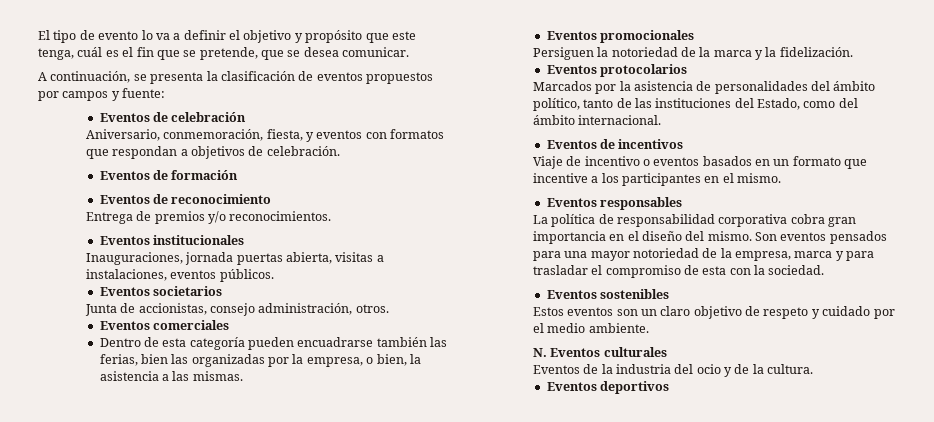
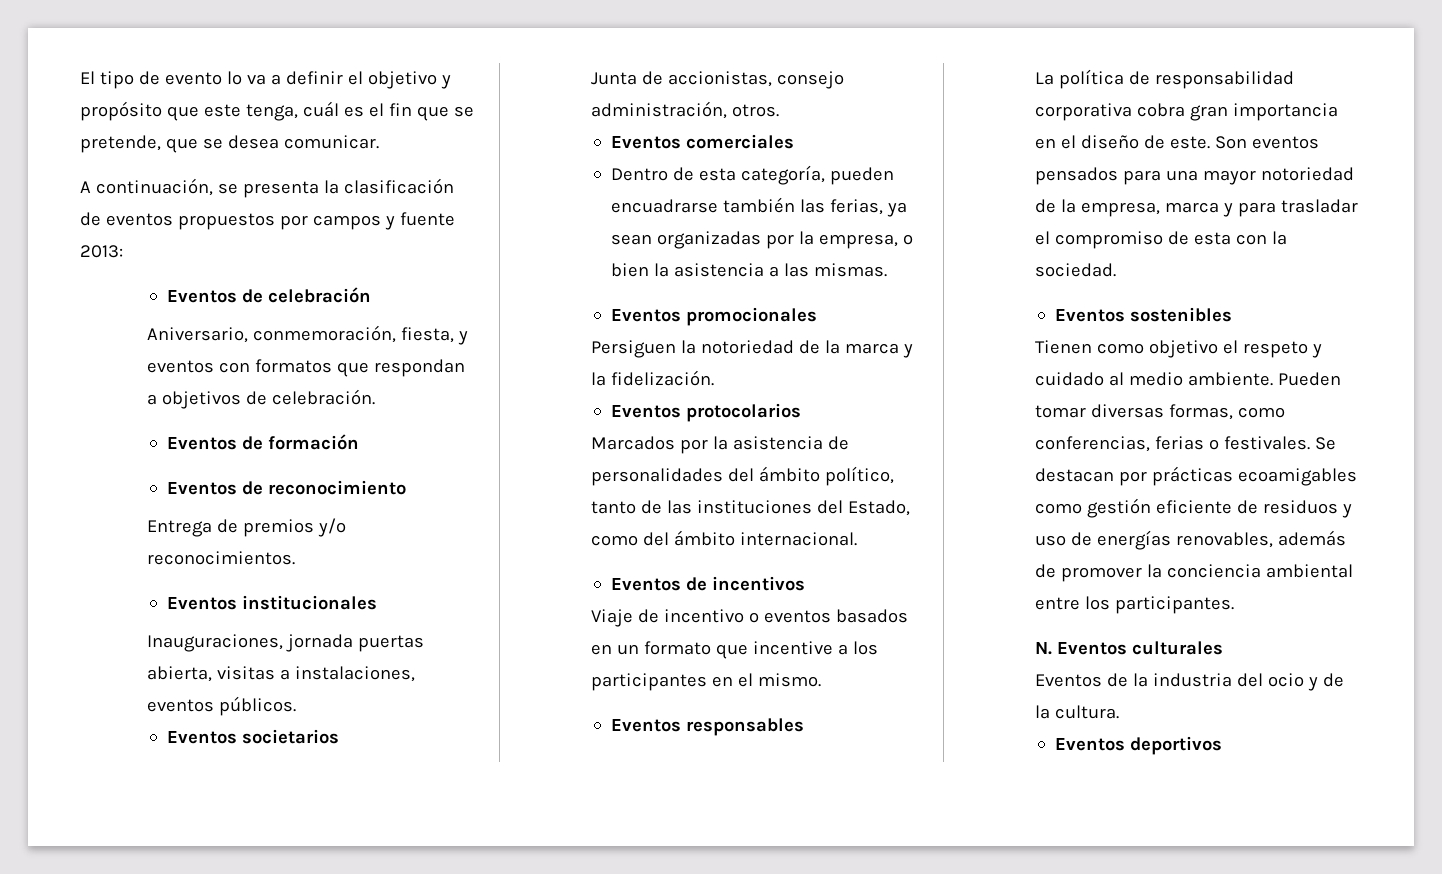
- A continuación, se presenta la clasificación de eventos propuestos por campos y fuente:
+ A continuación, se presenta la clasificación de eventos propuestos por campos y fuente 2013:
- Dentro de esta categoría pueden encuadrarse también las ferias, bien las organizadas por la empresa, o bien, la asistencia a las mismas.
+ Dentro de esta categoría, pueden encuadrarse también las ferias, ya sean organizadas por la empresa, o bien la asistencia a las mismas.
- La política de responsabilidad corporativa cobra gran importancia en el diseño del mismo.
+ La política de responsabilidad corporativa cobra gran importancia en el diseño de este.
- Estos eventos son un claro objetivo de respeto y cuidado por el medio ambiente.
+ Tienen como objetivo el respeto y cuidado al medio ambiente. Pueden tomar diversas formas, como conferencias, ferias o festivales. Se destacan por prácticas ecoamigables como gestión eficiente de residuos y uso de energías renovables, además de promover la conciencia ambiental entre los participantes.

